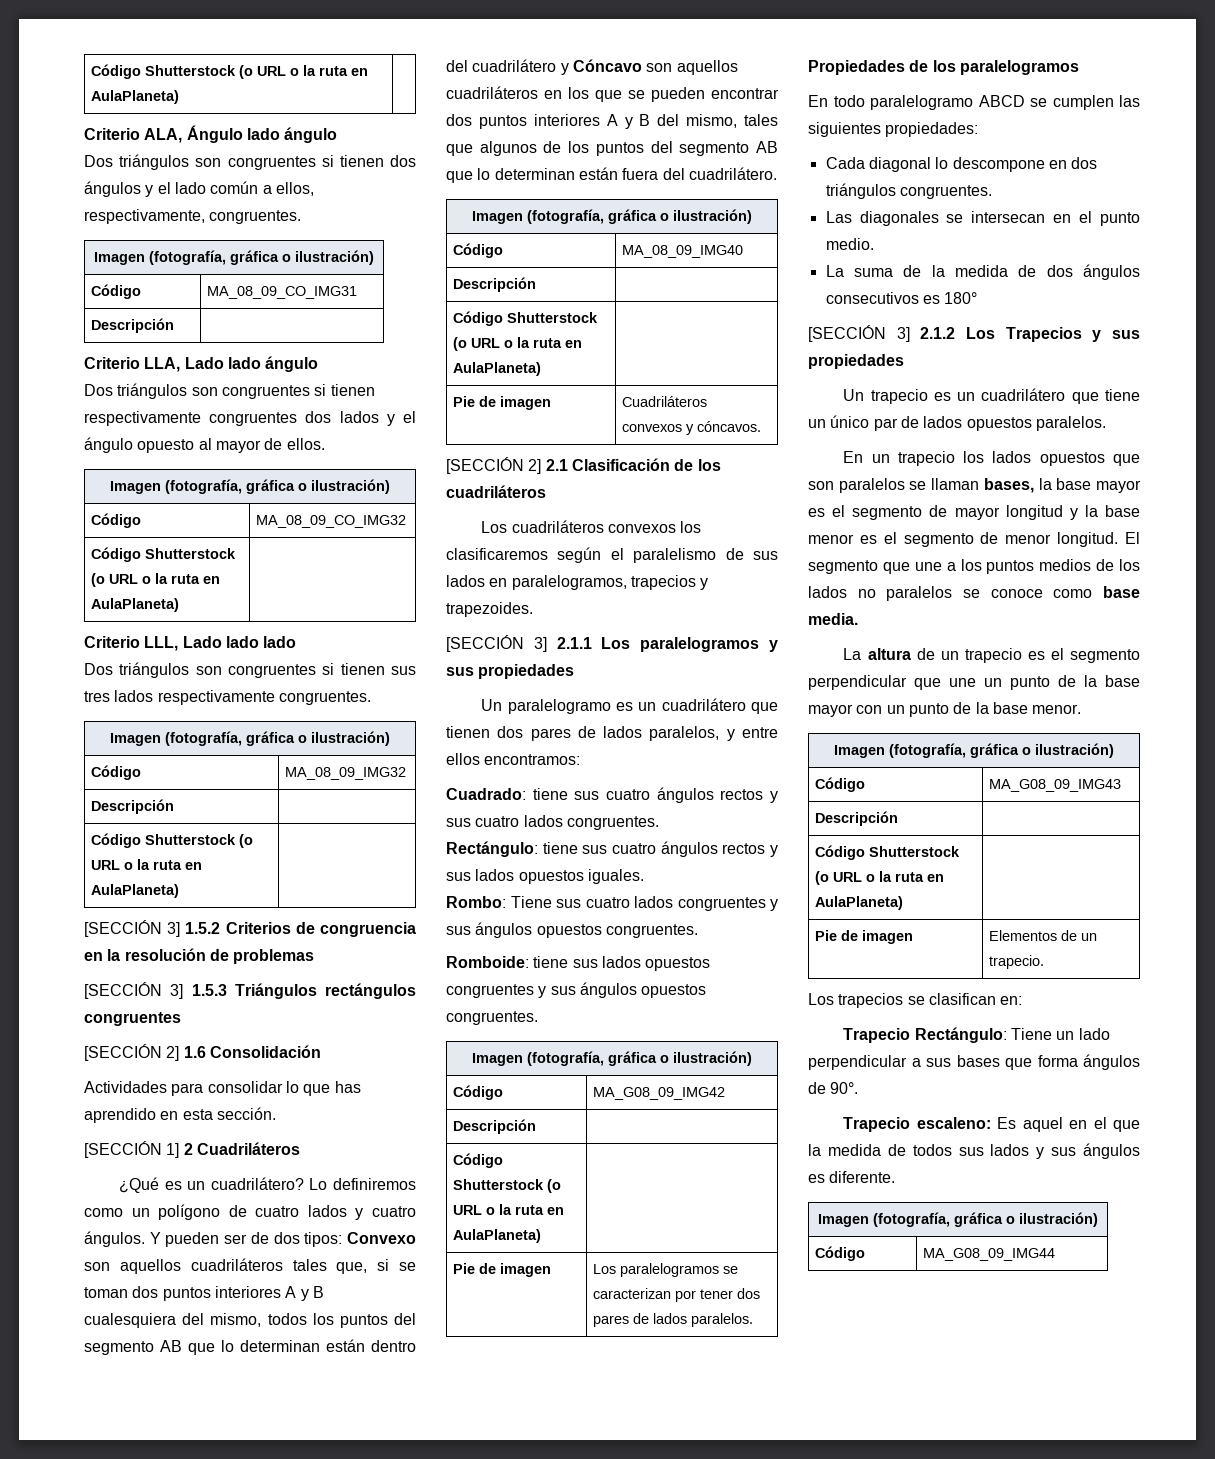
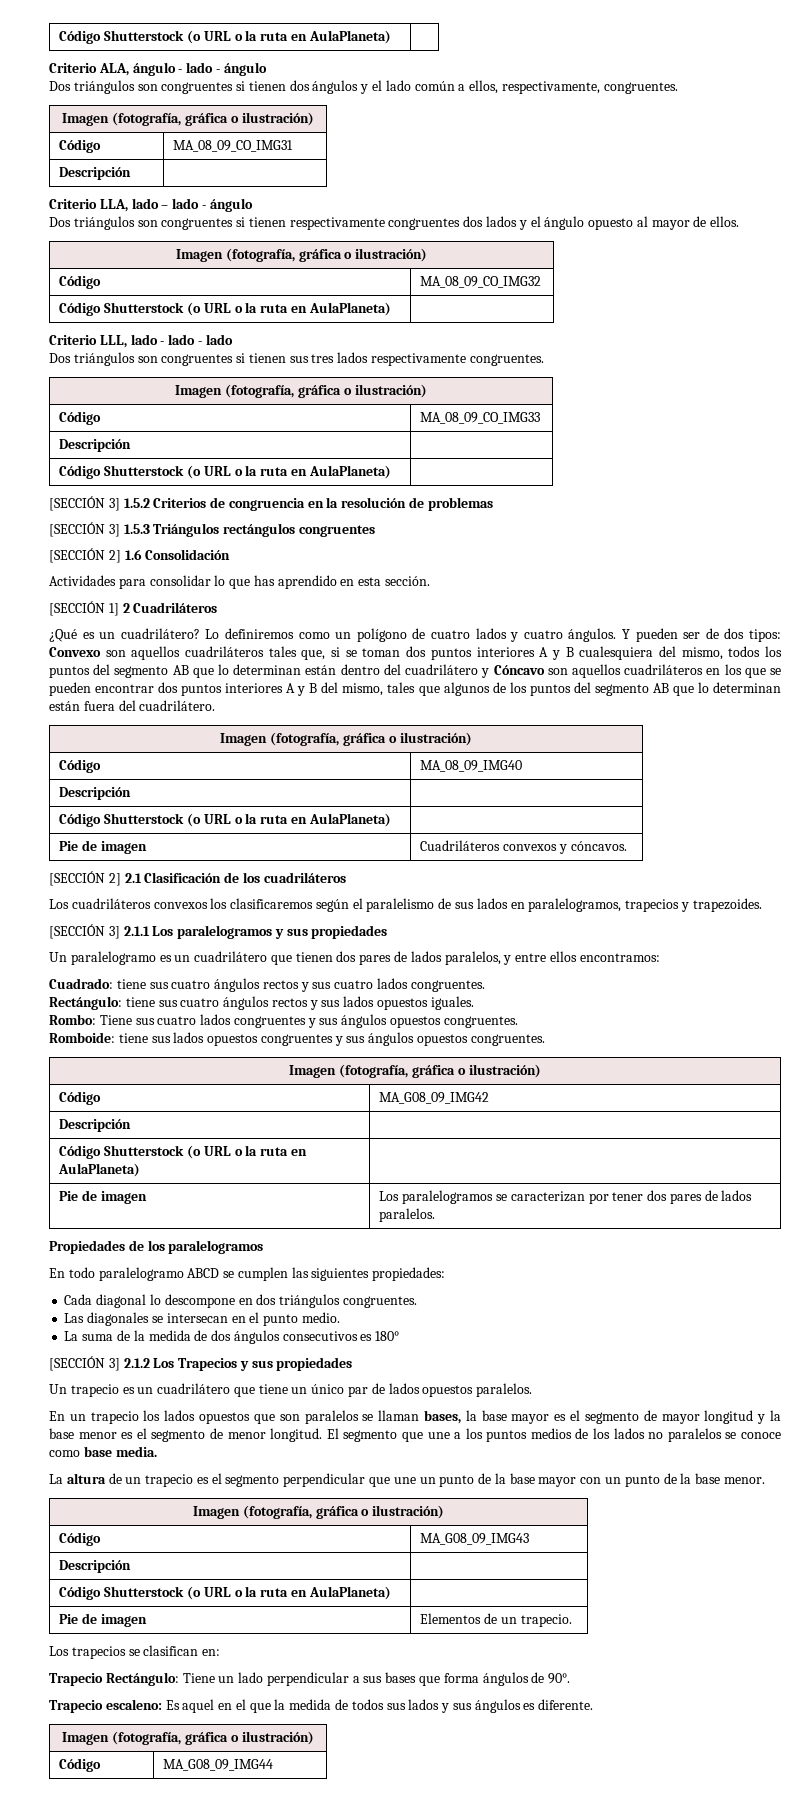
- Criterio ALA, Ángulo lado ángulo
+ Criterio ALA, ángulo - lado - ángulo
- Criterio LLA, Lado lado ángulo
+ Criterio LLA, lado – lado - ángulo
- Criterio LLL, Lado lado lado
+ Criterio LLL, lado - lado - lado
- Código | MA_08_09_IMG32
+ Código | MA_08_09_CO_IMG33

